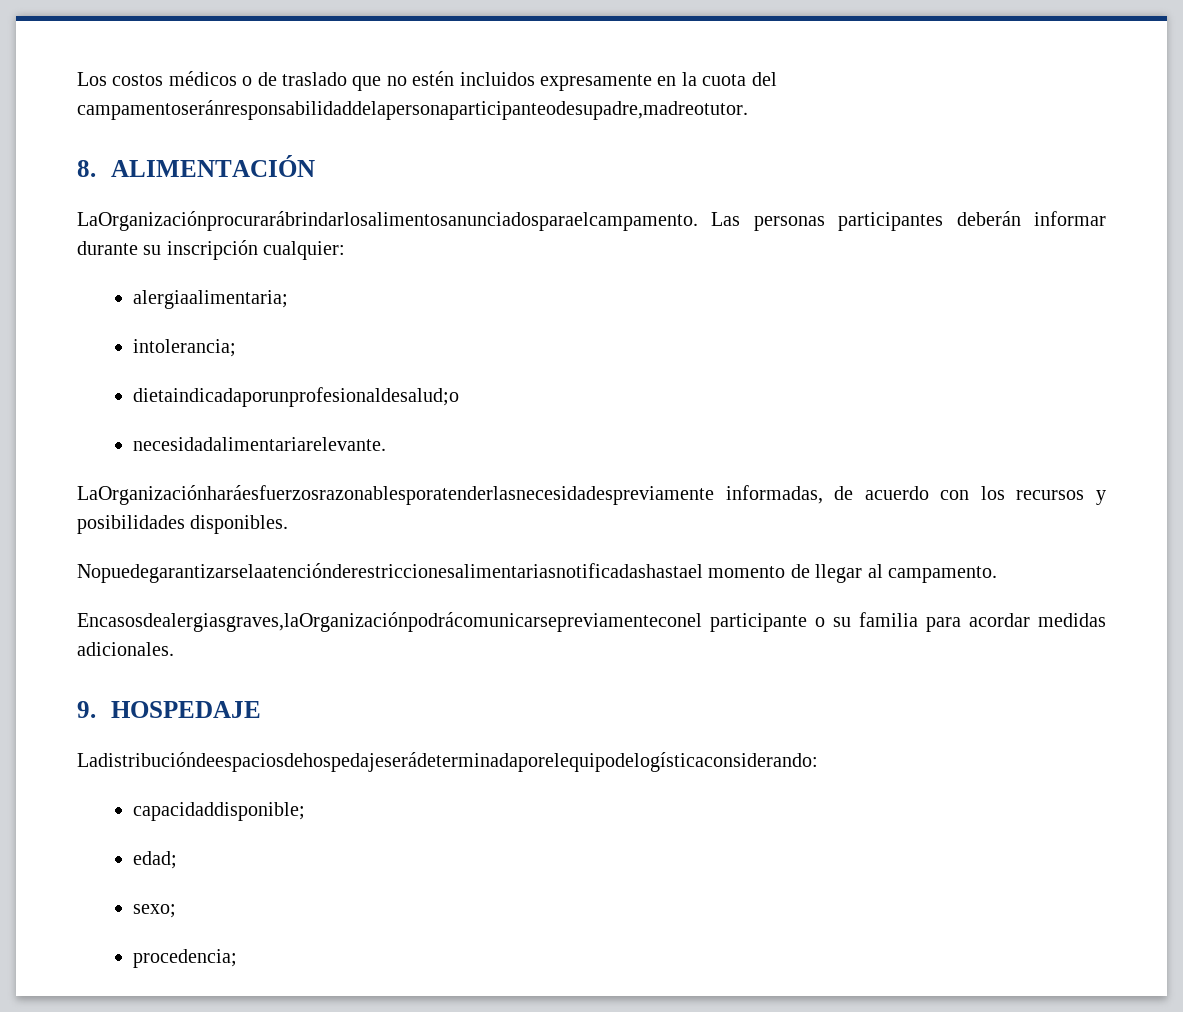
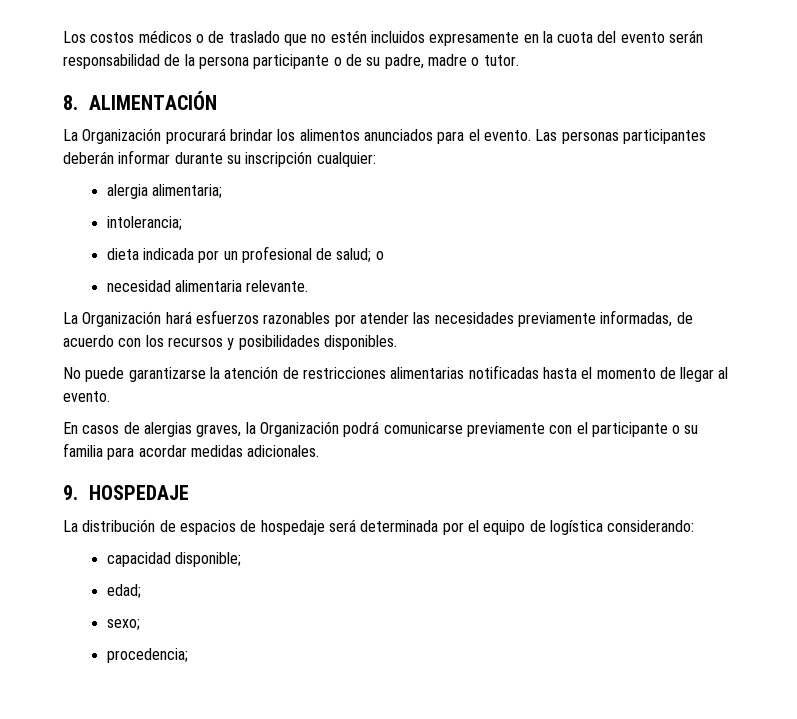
- Los costos médicos o de traslado que no estén incluidos expresamente en la cuota del campamentoseránresponsabilidaddelapersonaparticipanteodesupadre,madreotutor.
+ Los costos médicos o de traslado que no estén incluidos expresamente en la cuota del evento serán responsabilidad de la persona participante o de su padre, madre o tutor.
  8. ALIMENTACIÓN
- LaOrganizaciónprocurarábrindarlosalimentosanunciadosparaelcampamento.
+ La Organización procurará brindar los alimentos anunciados para el evento.
- alergiaalimentaria;
+ alergia alimentaria;
- dietaindicadaporunprofesionaldesalud;o
- necesidadalimentariarelevante.
- LaOrganizaciónharáesfuerzosrazonablesporatenderlasnecesidadespreviamente informadas, de acuerdo con los recursos y posibilidades disponibles.
+ dieta indicada por un profesional de salud; o
+ necesidad alimentaria relevante.
+ La Organización hará esfuerzos razonables por atender las necesidades previamente informadas, de acuerdo con los recursos y posibilidades disponibles.
- Nopuedegarantizarselaatenciónderestriccionesalimentariasnotificadashastael momento de llegar al campamento.
- Encasosdealergiasgraves,laOrganizaciónpodrácomunicarsepreviamenteconel participante o su familia para acordar medidas adicionales.
+ No puede garantizarse la atención de restricciones alimentarias notificadas hasta el momento de llegar al evento.
+ En casos de alergias graves, la Organización podrá comunicarse previamente con el participante o su familia para acordar medidas adicionales.
- Ladistribucióndeespaciosdehospedajeserádeterminadaporelequipodelogísticaconsiderando:
- capacidaddisponible;
+ La distribución de espacios de hospedaje será determinada por el equipo de logística considerando:
+ capacidad disponible;

